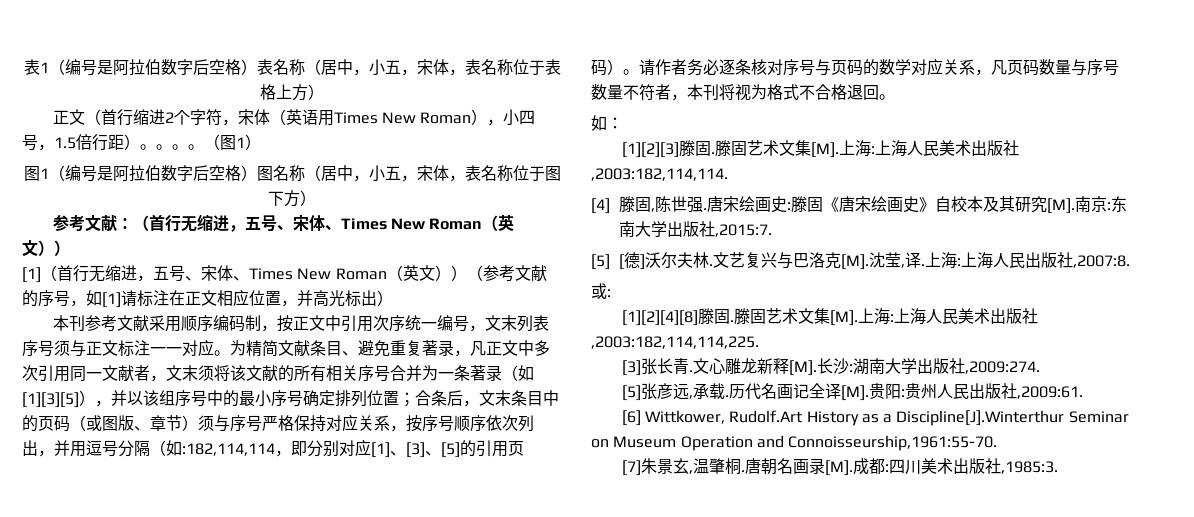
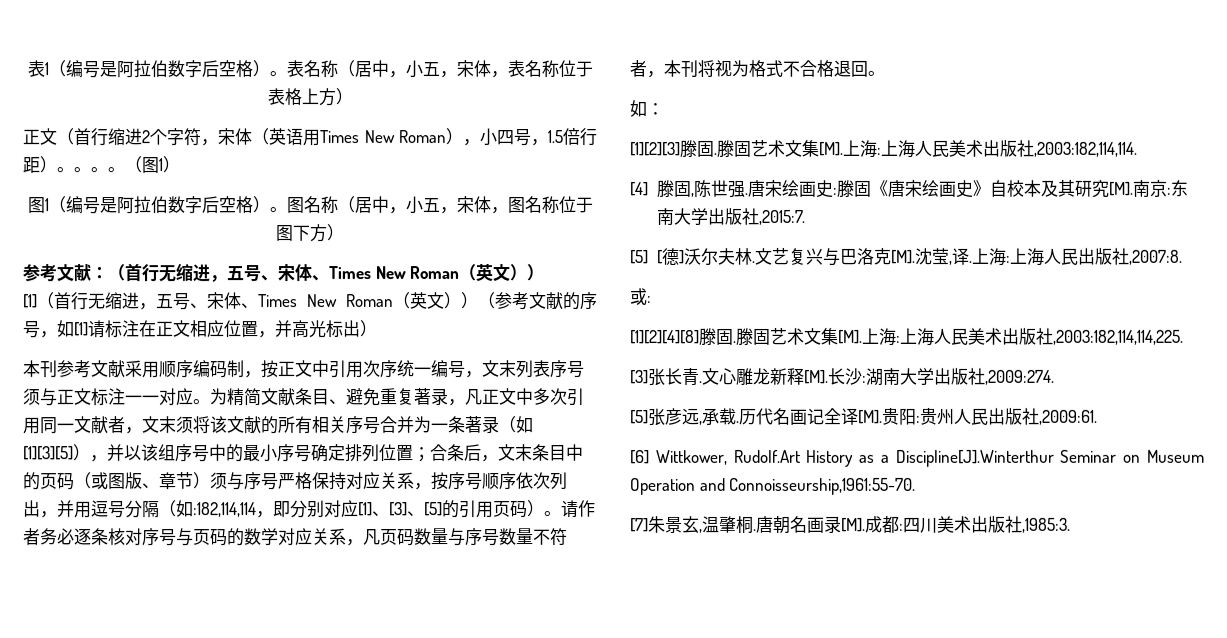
- 表1（编号是阿拉伯数字后空格）表名称（居中，小五，宋体，表名称位于表格上方）
+ 表1（编号是阿拉伯数字后空格）。表名称（居中，小五，宋体，表名称位于表格上方）
- 图1（编号是阿拉伯数字后空格）图名称（居中，小五，宋体，表名称位于图下方）
+ 图1（编号是阿拉伯数字后空格）。图名称（居中，小五，宋体，图名称位于图下方）

